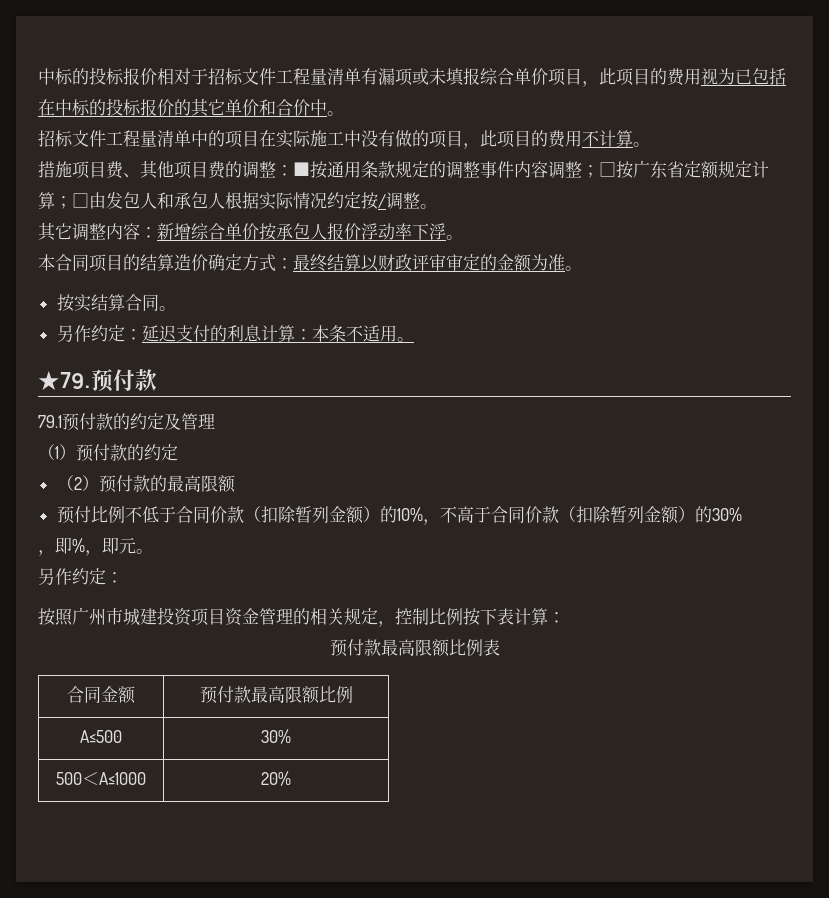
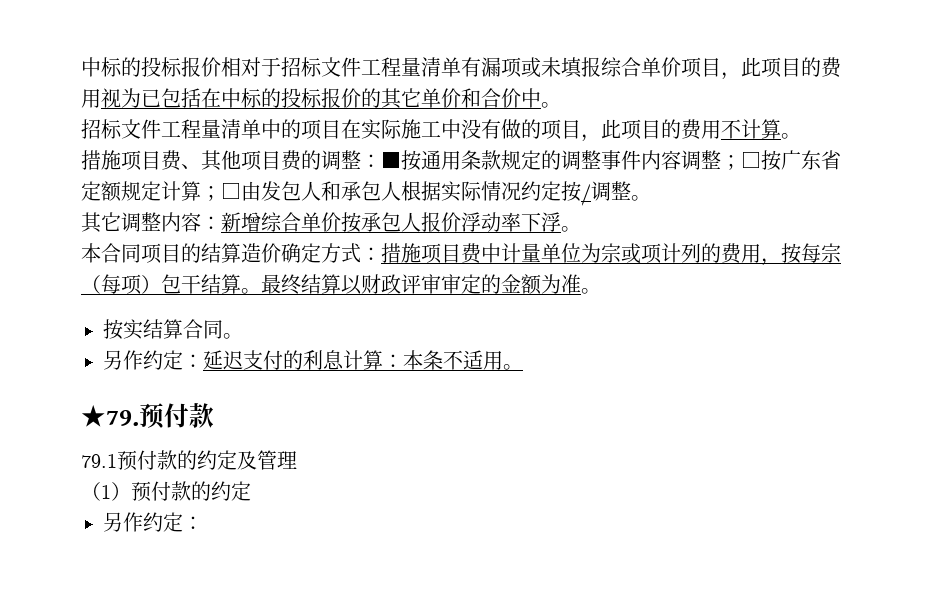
- 本合同项目的结算造价确定方式：最终结算以财政评审审定的金额为准。
+ 本合同项目的结算造价确定方式：措施项目费中计量单位为宗或项计列的费用，按每宗（每项）包干结算。最终结算以财政评审审定的金额为准。
  （1）预付款的约定
- （2）预付款的最高限额
- 预付比例不低于合同价款（扣除暂列金额）的10%，不高于合同价款（扣除暂列金额）的30%
- ，即%，即元。
  另作约定：
- 按照广州市城建投资项目资金管理的相关规定，控制比例按下表计算：
- 预付款最高限额比例表
- 合同金额 | 预付款最高限额比例
- A≤500 | 30%
- 500＜A≤1000 | 20%

